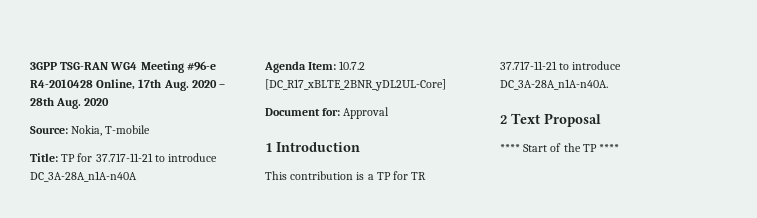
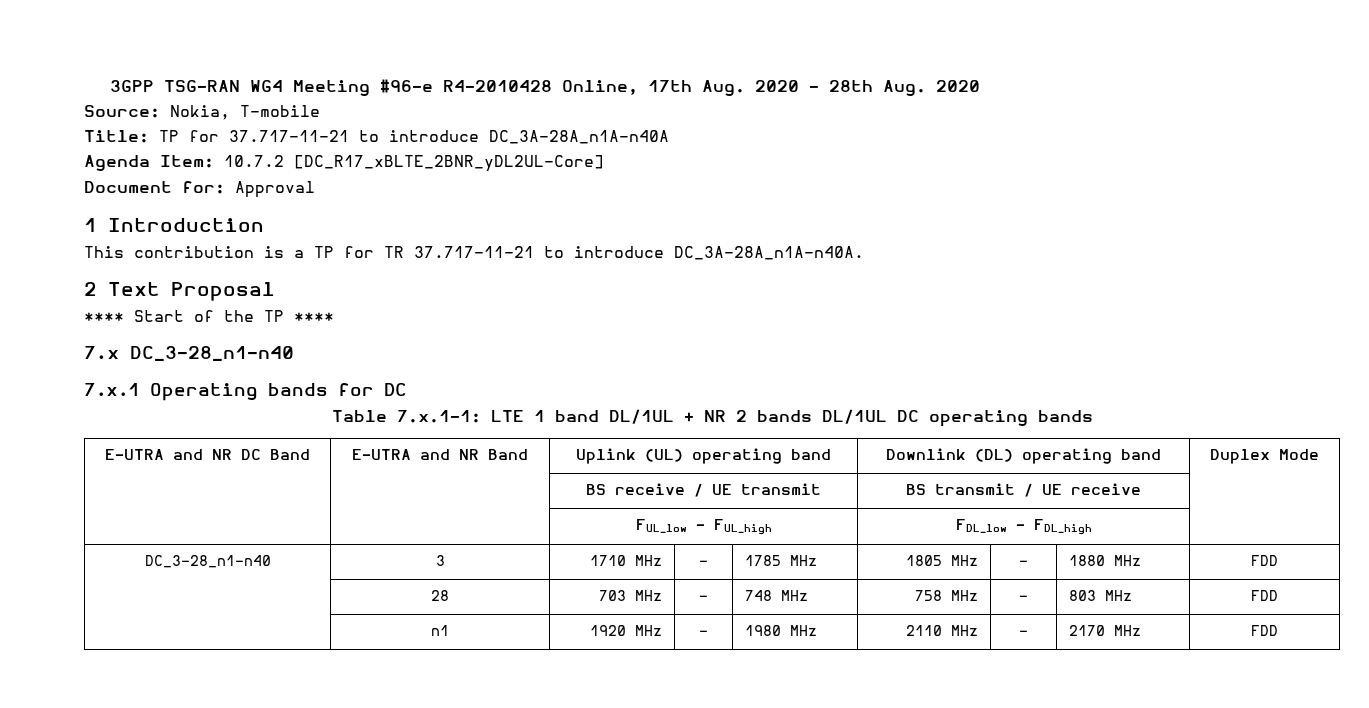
+ 7.x DC_3-28_n1-n40
+ 7.x.1 Operating bands for DC
+ Table 7.x.1-1: LTE 1 band DL/1UL + NR 2 bands DL/1UL DC operating bands
+ E-UTRA and NR DC Band | E-UTRA and NR Band | Uplink (UL) operating band | Downlink (DL) operating band | Duplex Mode
+ | | BS receive / UE transmit | BS transmit / UE receive |
+ | | FUL_low – FUL_high | FDL_low – FDL_high |
+ DC_3-28_n1-n40 | 3 | 1710 MHz | – | 1785 MHz | 1805 MHz | – | 1880 MHz | FDD
+ | 28 | 703 MHz | – | 748 MHz | 758 MHz | – | 803 MHz | FDD
+ | n1 | 1920 MHz | – | 1980 MHz | 2110 MHz | – | 2170 MHz | FDD

